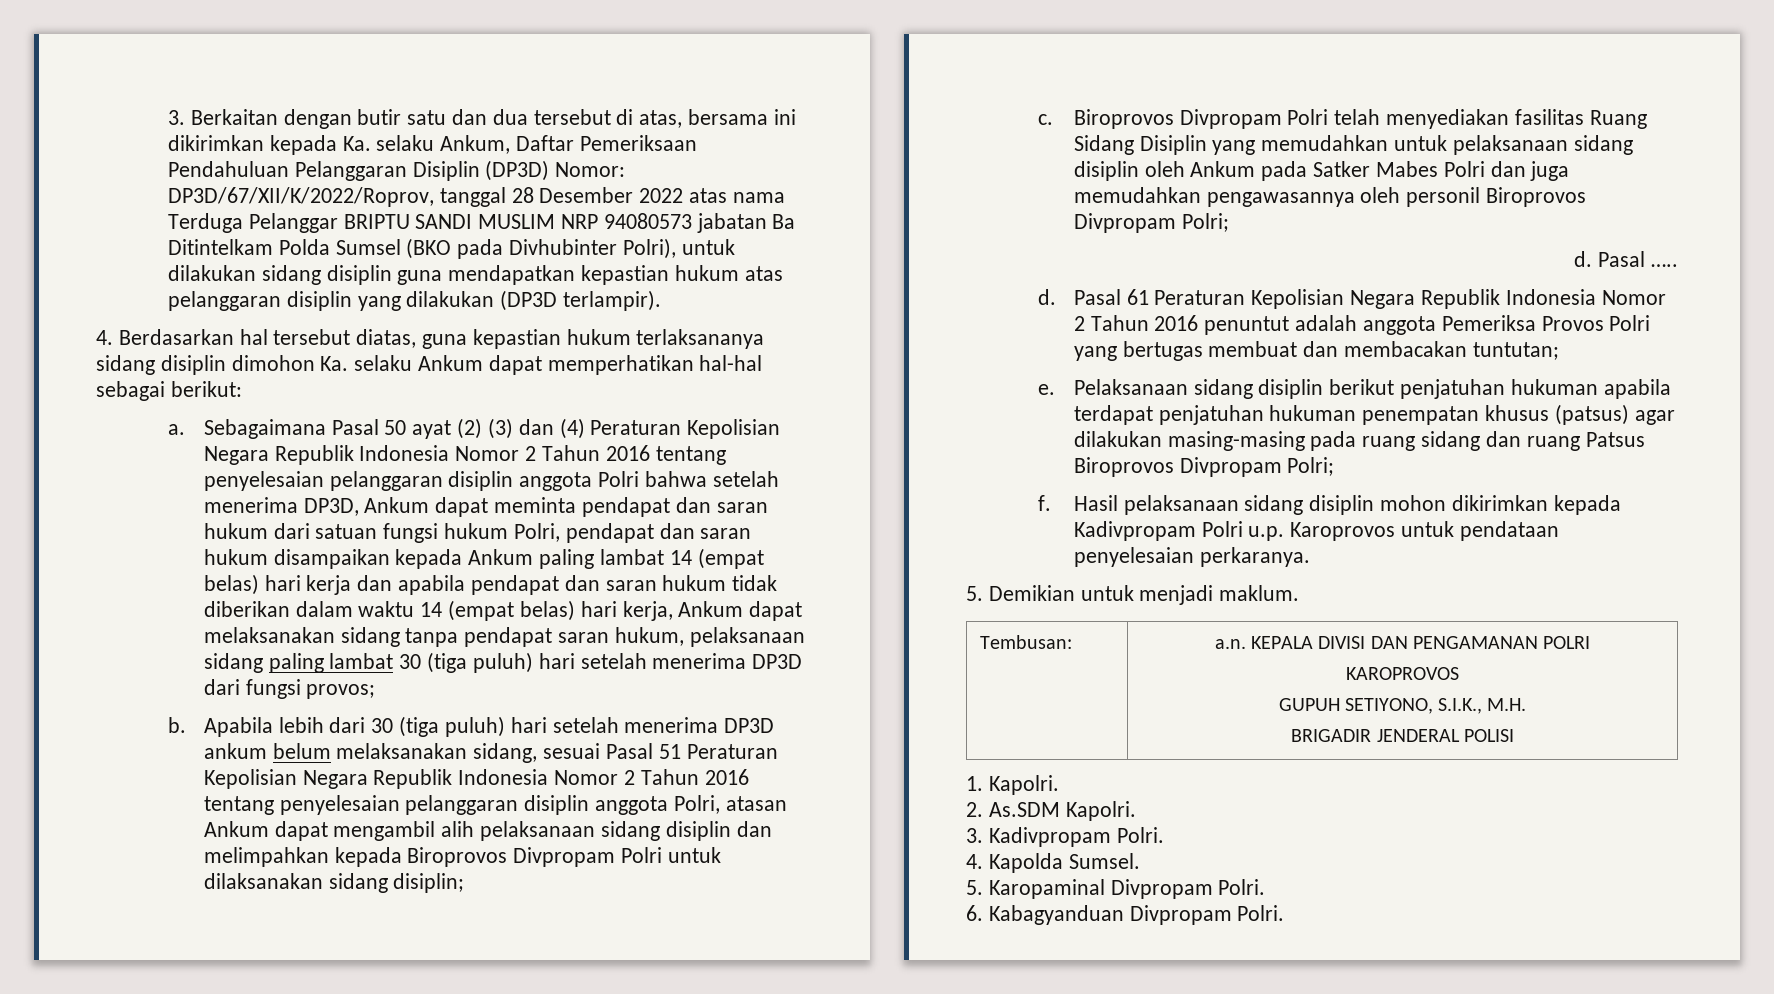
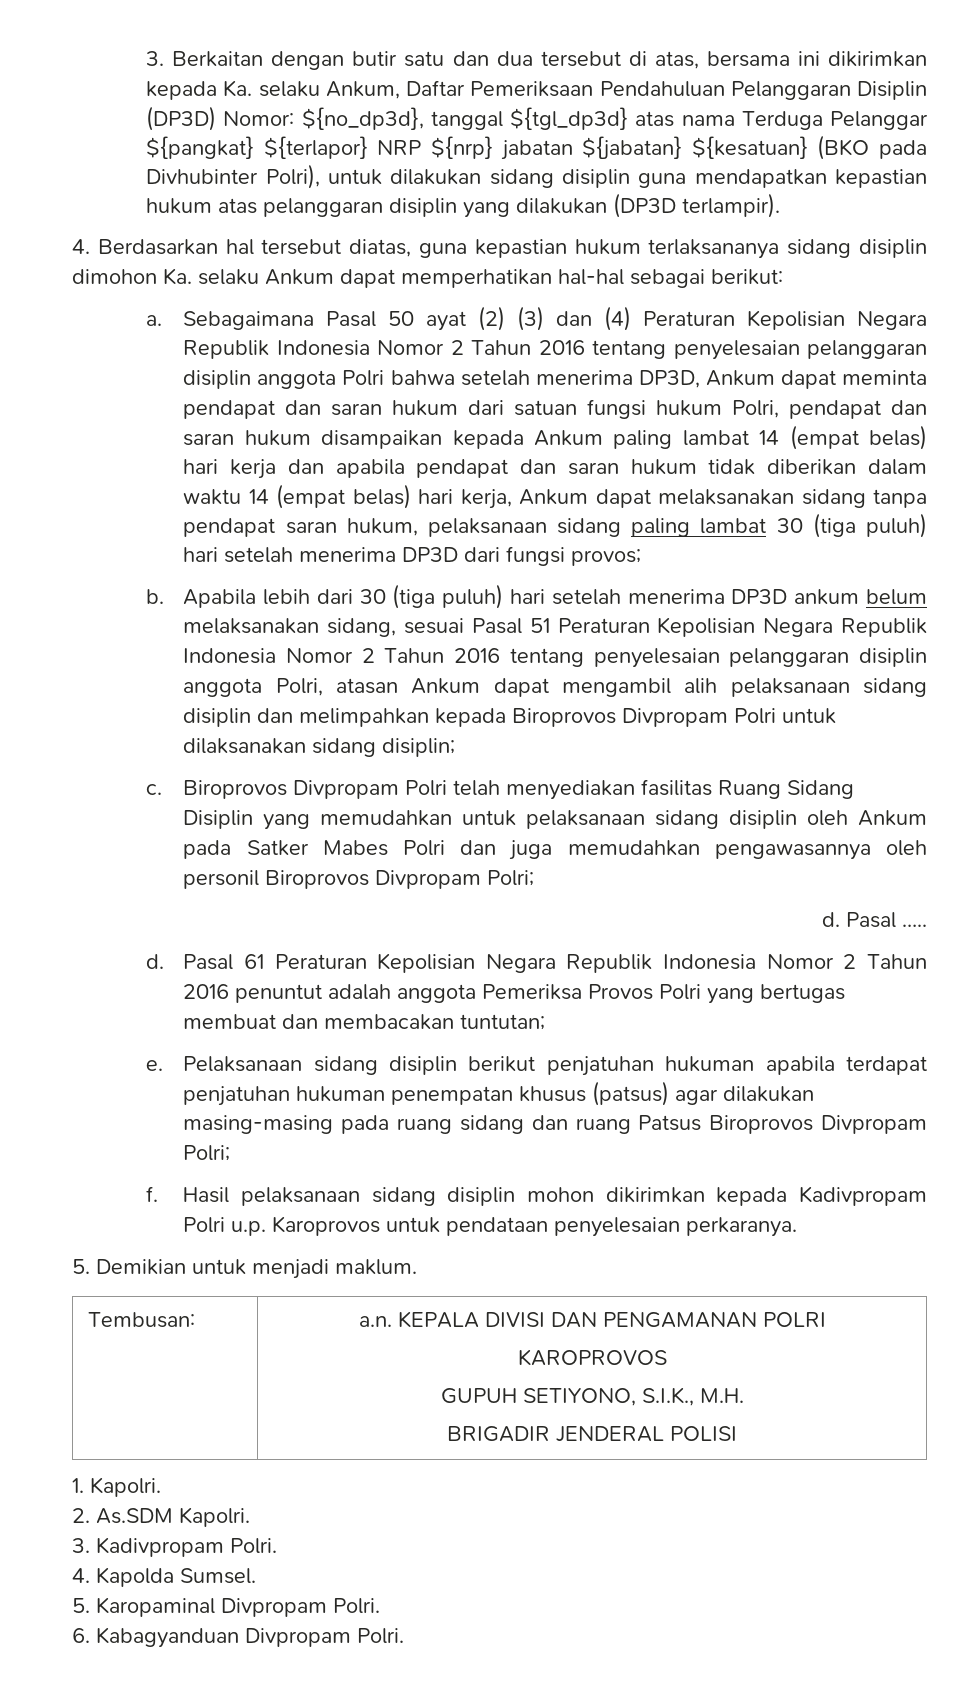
- 3. Berkaitan dengan butir satu dan dua tersebut di atas, bersama ini dikirimkan kepada Ka. selaku Ankum, Daftar Pemeriksaan Pendahuluan Pelanggaran Disiplin (DP3D) Nomor: DP3D/67/XII/K/2022/Roprov, tanggal 28 Desember 2022 atas nama Terduga Pelanggar BRIPTU SANDI MUSLIM NRP 94080573 jabatan Ba Ditintelkam Polda Sumsel (BKO pada Divhubinter Polri), untuk dilakukan sidang disiplin guna mendapatkan kepastian hukum atas pelanggaran disiplin yang dilakukan (DP3D terlampir).
+ 3. Berkaitan dengan butir satu dan dua tersebut di atas, bersama ini dikirimkan kepada Ka. selaku Ankum, Daftar Pemeriksaan Pendahuluan Pelanggaran Disiplin (DP3D) Nomor: ${no_dp3d}, tanggal ${tgl_dp3d} atas nama Terduga Pelanggar ${pangkat} ${terlapor} NRP ${nrp} jabatan ${jabatan} ${kesatuan} (BKO pada Divhubinter Polri), untuk dilakukan sidang disiplin guna mendapatkan kepastian hukum atas pelanggaran disiplin yang dilakukan (DP3D terlampir).

